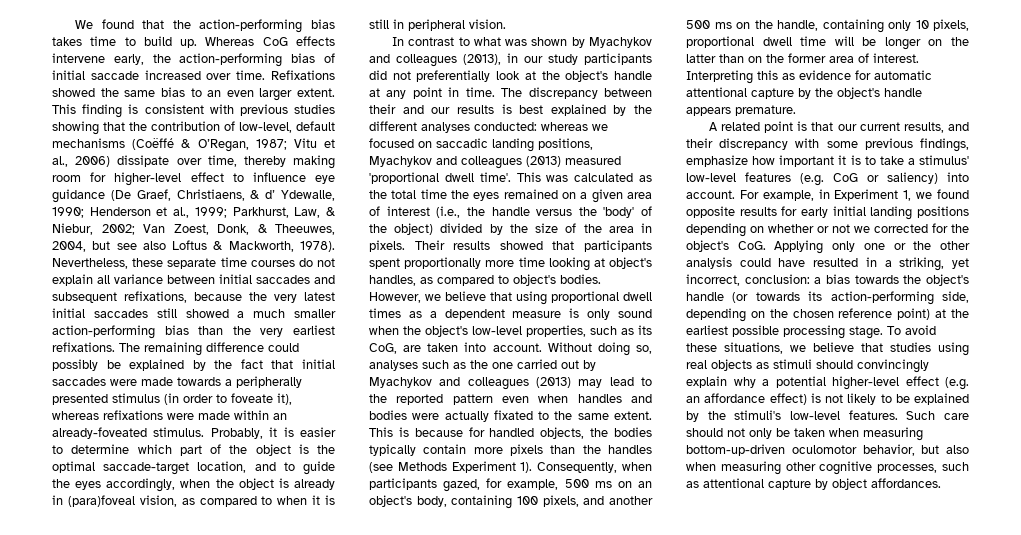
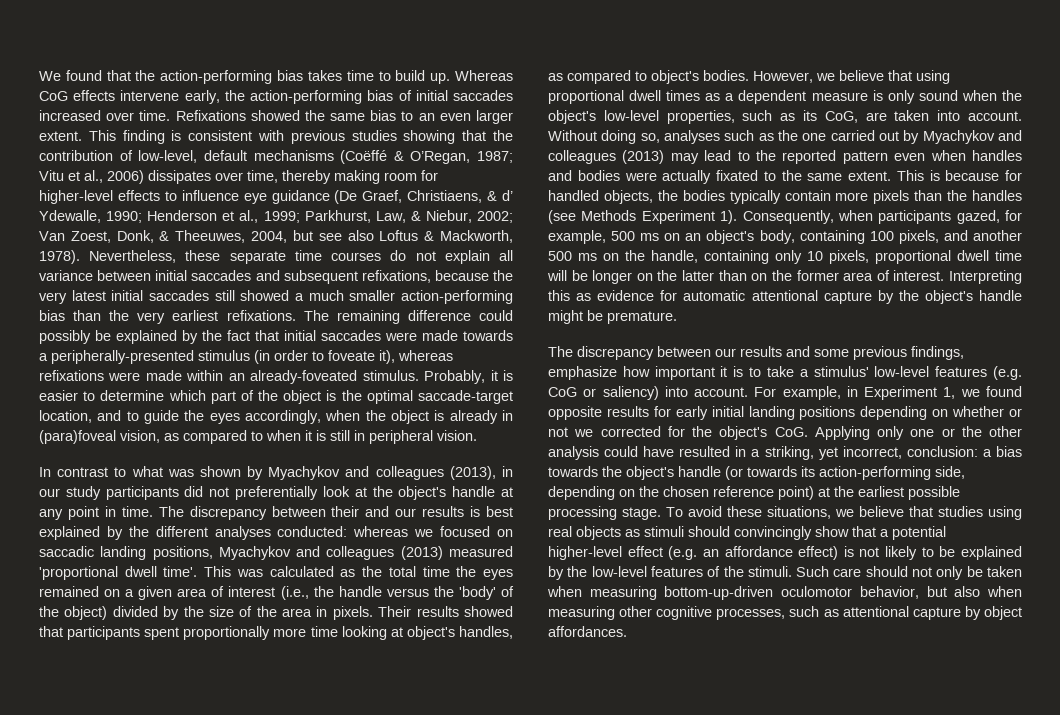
- Whereas CoG effects intervene early, the action-performing bias of initial saccade increased over time.
+ Whereas CoG effects intervene early, the action-performing bias of initial saccades increased over time.
- Vitu et al., 2006) dissipate over time, thereby making room for higher-level effect to influence eye guidance (De Graef, Christiaens, & d’ Ydewalle, 1990;
+ Vitu et al., 2006) dissipates over time, thereby making room for higher-level effects to influence eye guidance (De Graef, Christiaens, & d’ Ydewalle, 1990;
- The remaining difference could possibly be explained by the fact that initial saccades were made towards a peripherally presented stimulus (in order to foveate it), whereas refixations were made within an already-foveated stimulus.
+ The remaining difference could possibly be explained by the fact that initial saccades were made towards a peripherally-presented stimulus (in order to foveate it), whereas refixations were made within an already-foveated stimulus.
- Interpreting this as evidence for automatic attentional capture by the object's handle appears premature.
+ Interpreting this as evidence for automatic attentional capture by the object's handle might be premature.
- A related point is that our current results, and their discrepancy with some previous findings, emphasize how important it is to take a stimulus' low-level features (e.g. CoG or saliency) into account.
+ The discrepancy between our results and some previous findings, emphasize how important it is to take a stimulus' low-level features (e.g. CoG or saliency) into account.
- To avoid these situations, we believe that studies using real objects as stimuli should convincingly explain why a potential higher-level effect (e.g. an affordance effect) is not likely to be explained by the stimuli's low-level features.
+ To avoid these situations, we believe that studies using real objects as stimuli should convincingly show that a potential higher-level effect (e.g. an affordance effect) is not likely to be explained by the low-level features of the stimuli.

